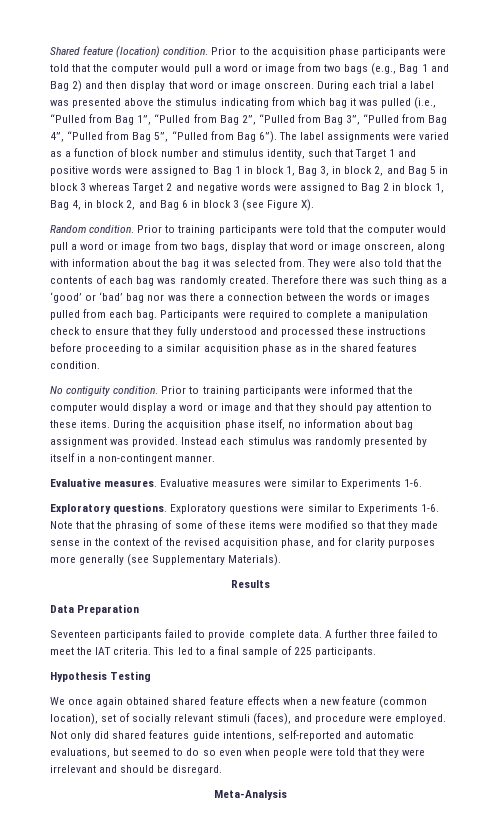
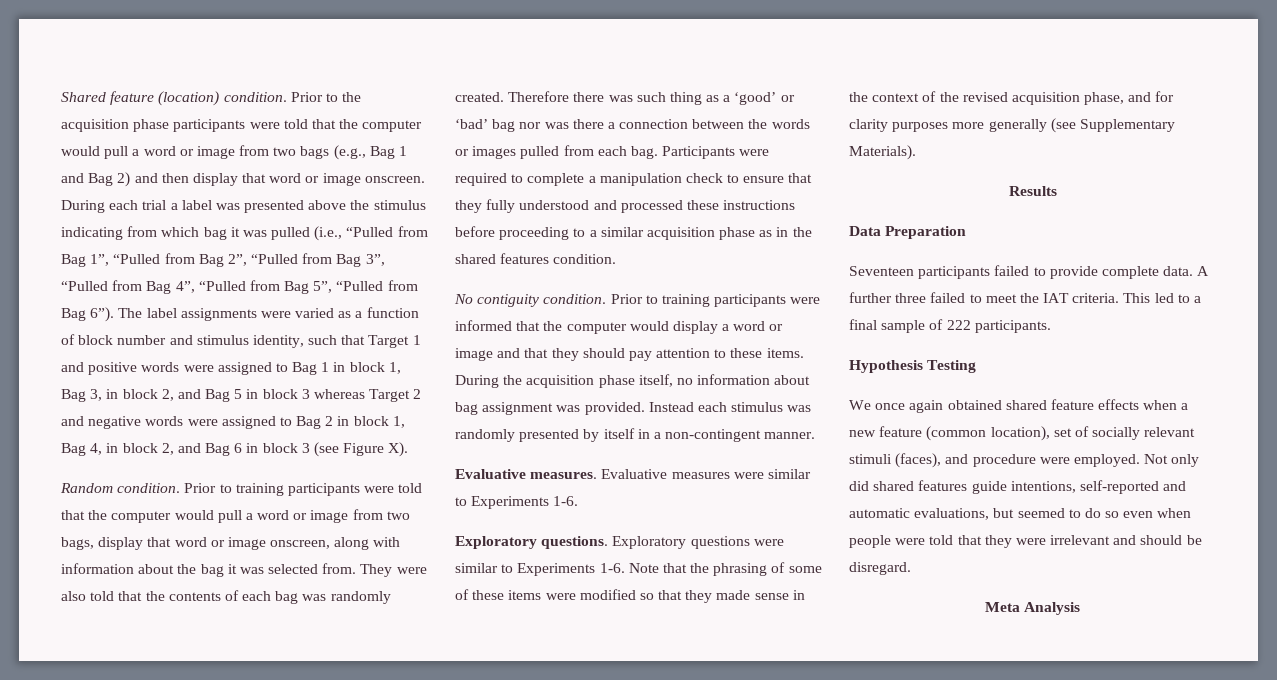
- This led to a final sample of 225 participants.
+ This led to a final sample of 222 participants.
- Meta-Analysis
+ Meta Analysis

